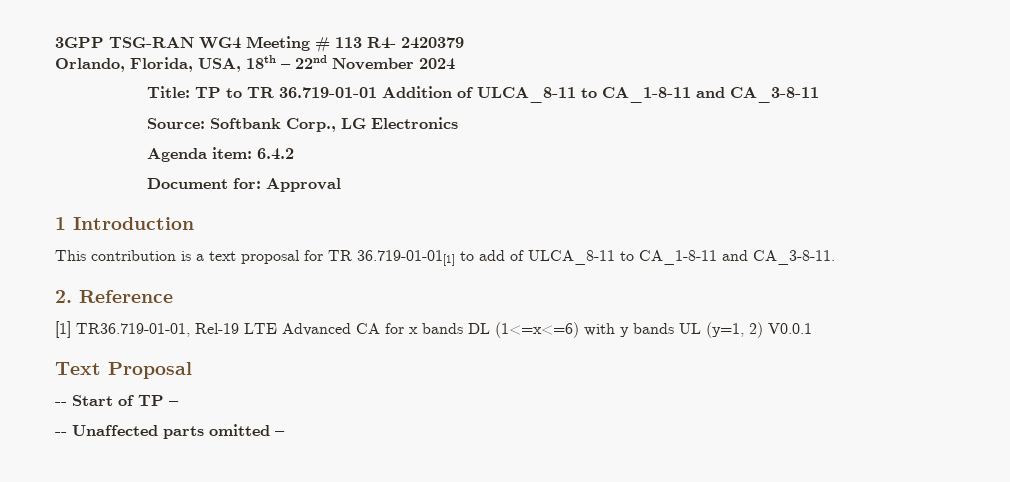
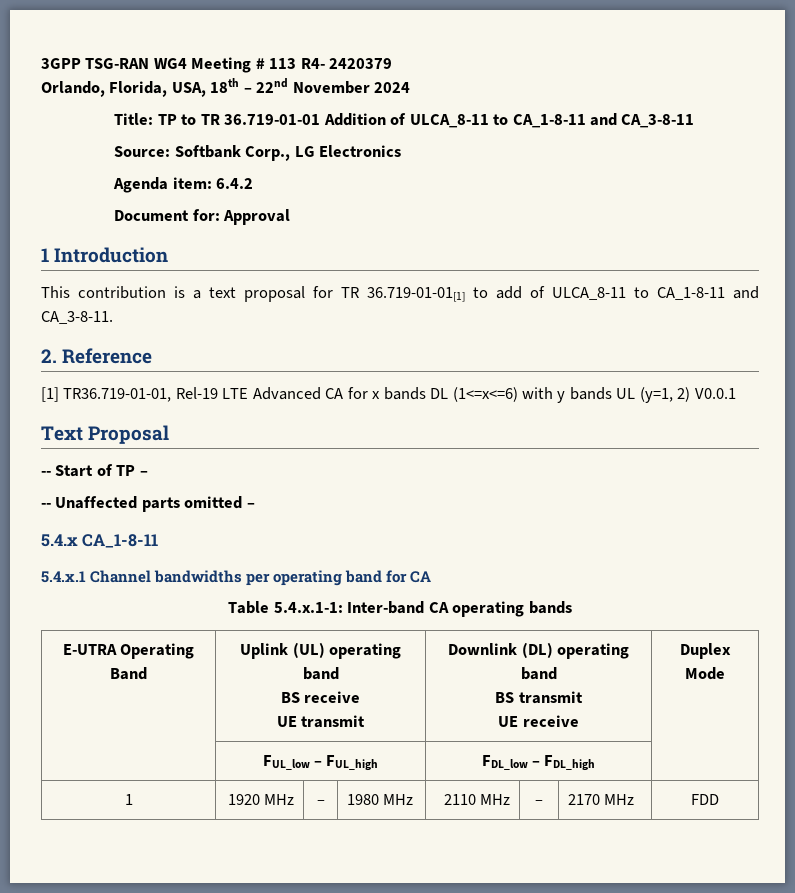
+ 5.4.x CA_1-8-11
+ 5.4.x.1 Channel bandwidths per operating band for CA
+ Table 5.4.x.1-1: Inter-band CA operating bands
+ E-UTRA Operating Band | Uplink (UL) operating band
+ BS receive
+ UE transmit | Downlink (DL) operating band
+ BS transmit
+ UE receive | Duplex Mode
+ | FUL_low – FUL_high | FDL_low – FDL_high |
+ 1 | 1920 MHz | – | 1980 MHz | 2110 MHz | – | 2170 MHz | FDD

